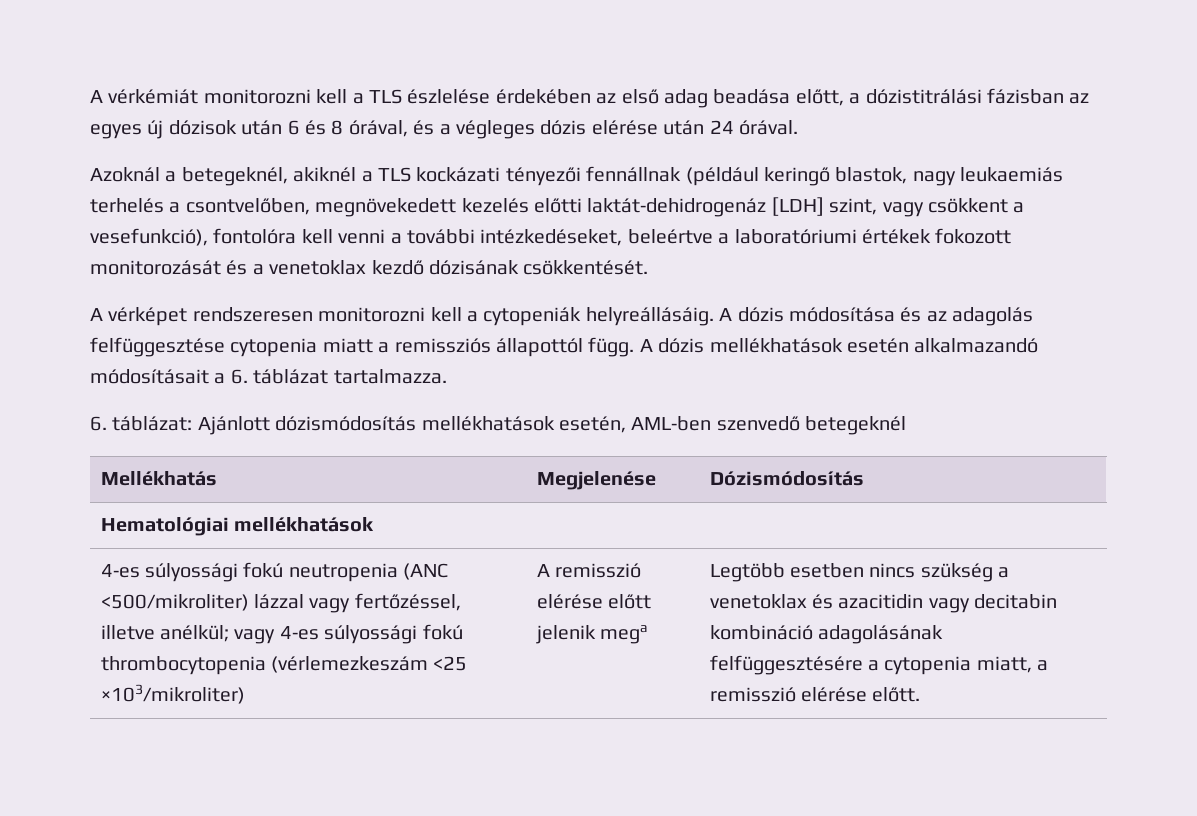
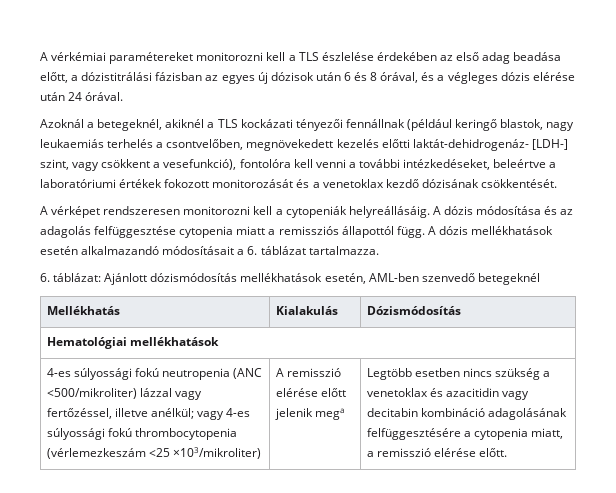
- A vérkémiát monitorozni kell a TLS észlelése érdekében az első adag beadása előtt, a dózistitrálási fázisban az egyes új dózisok után 6 és 8 órával, és a végleges dózis elérése után 24 órával.
+ A vérkémiai paramétereket monitorozni kell a TLS észlelése érdekében az első adag beadása előtt, a dózistitrálási fázisban az egyes új dózisok után 6 és 8 órával, és a végleges dózis elérése után 24 órával.
- Azoknál a betegeknél, akiknél a TLS kockázati tényezői fennállnak (például keringő blastok, nagy leukaemiás terhelés a csontvelőben, megnövekedett kezelés előtti laktát‑dehidrogenáz [LDH] szint, vagy csökkent a vesefunkció), fontolóra kell venni a további intézkedéseket, beleértve a laboratóriumi értékek fokozott monitorozását és a venetoklax kezdő dózisának csökkentését.
+ Azoknál a betegeknél, akiknél a TLS kockázati tényezői fennállnak (például keringő blastok, nagy leukaemiás terhelés a csontvelőben, megnövekedett kezelés előtti laktát‑dehidrogenáz- [LDH-] szint, vagy csökkent a vesefunkció), fontolóra kell venni a további intézkedéseket, beleértve a laboratóriumi értékek fokozott monitorozását és a venetoklax kezdő dózisának csökkentését.
- Mellékhatás | Megjelenése | Dózismódosítás
+ Mellékhatás | Kialakulás | Dózismódosítás

